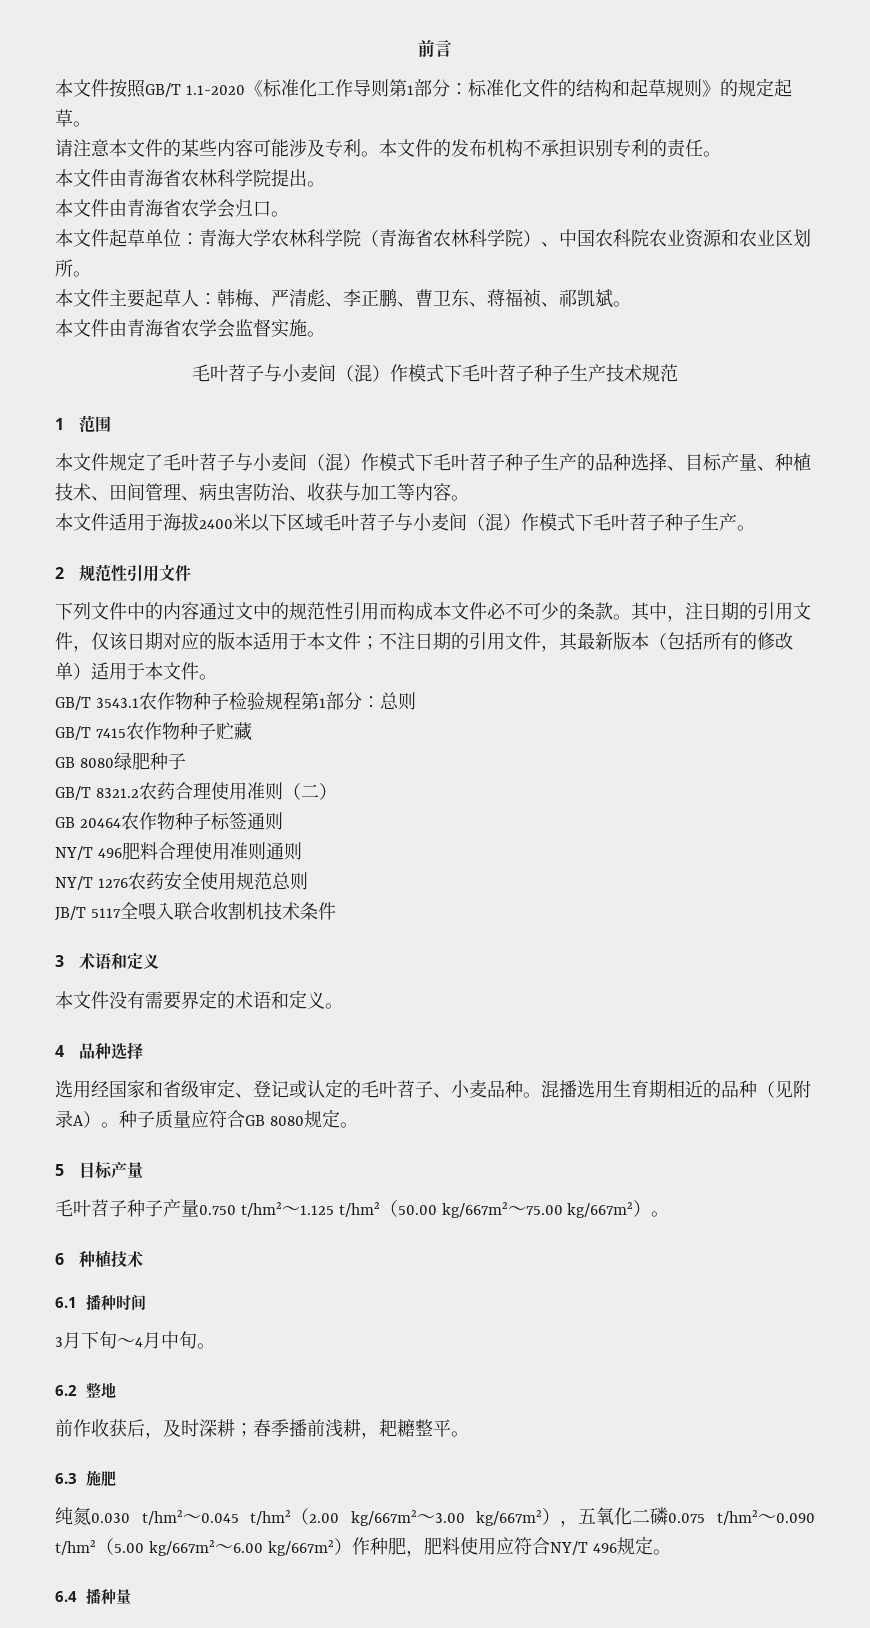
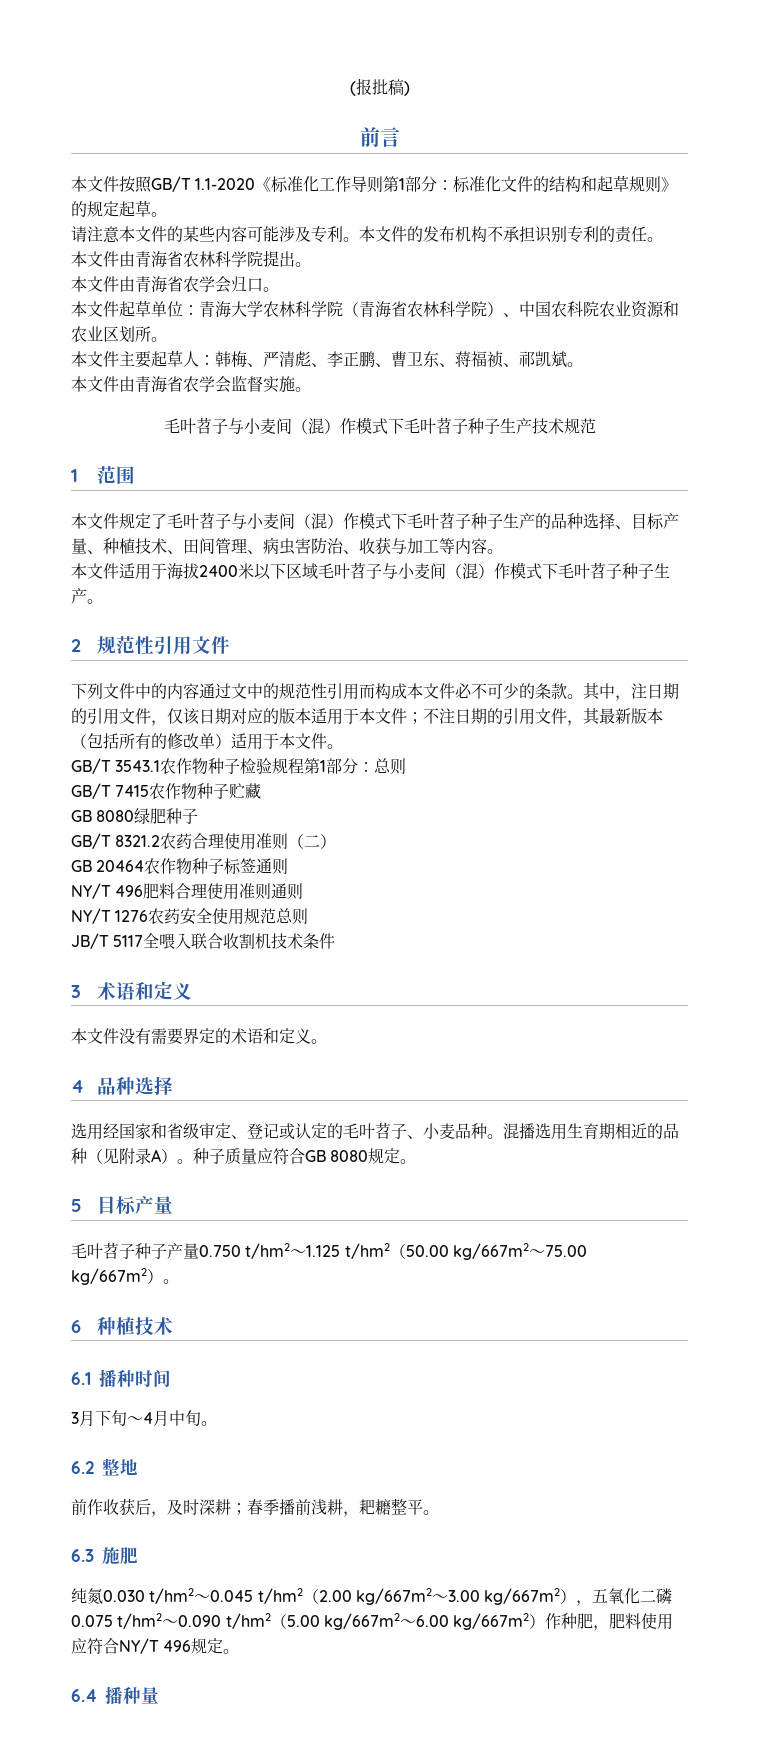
+ (报批稿)

